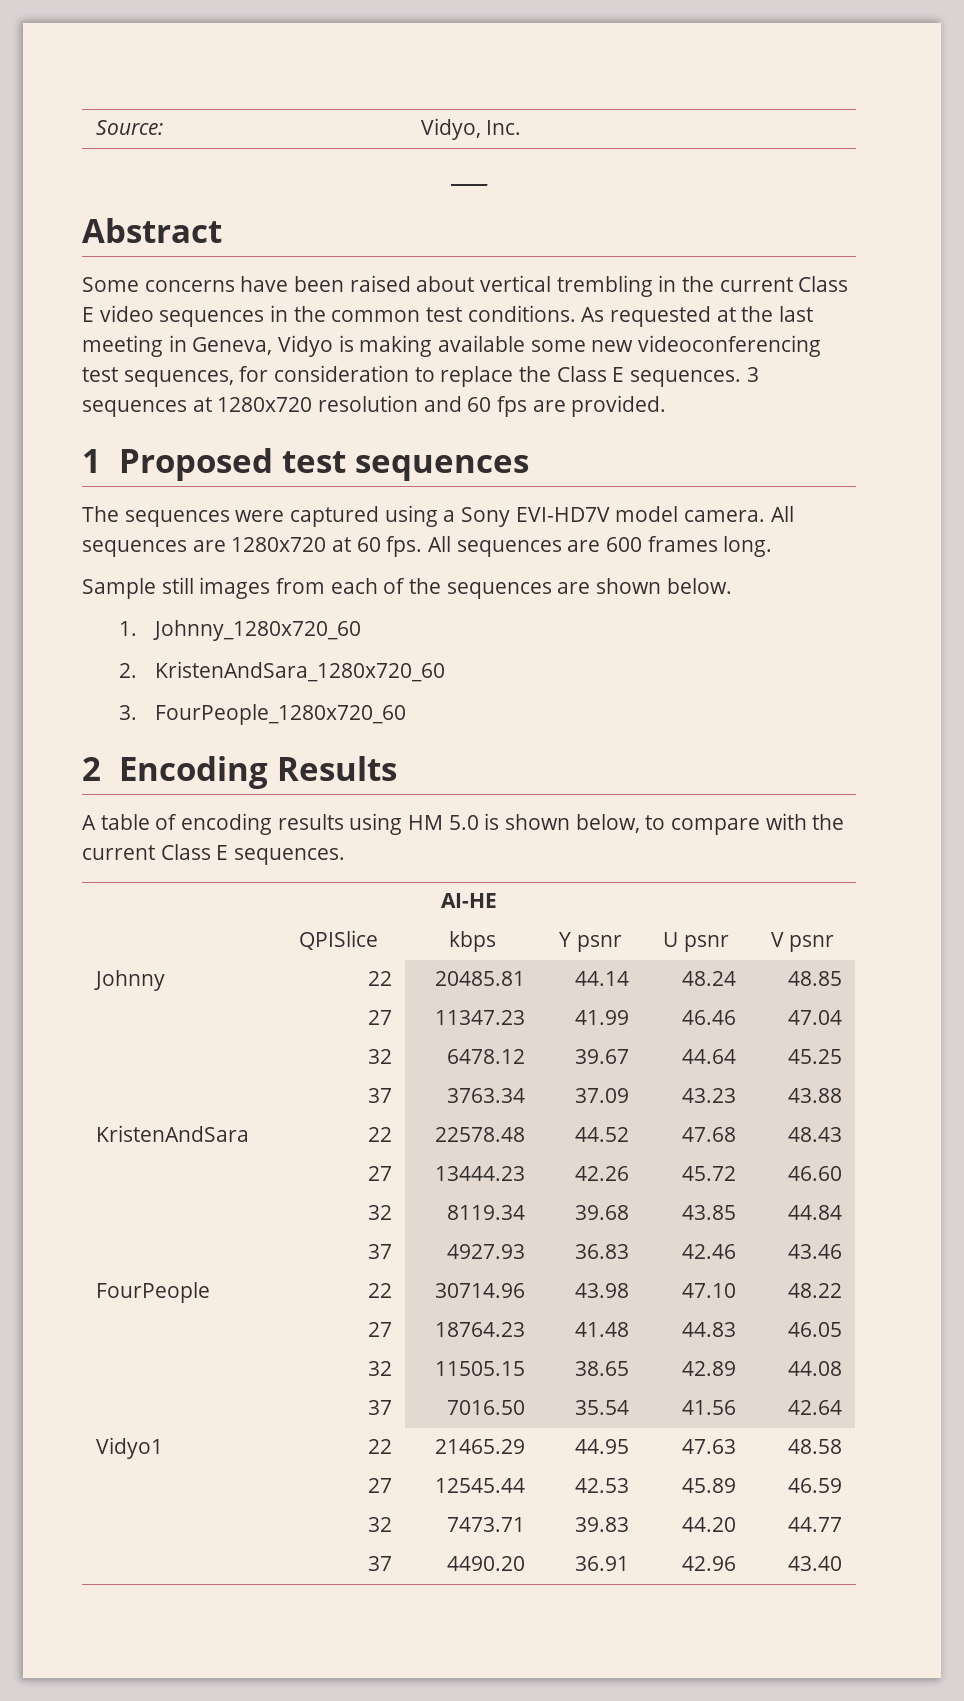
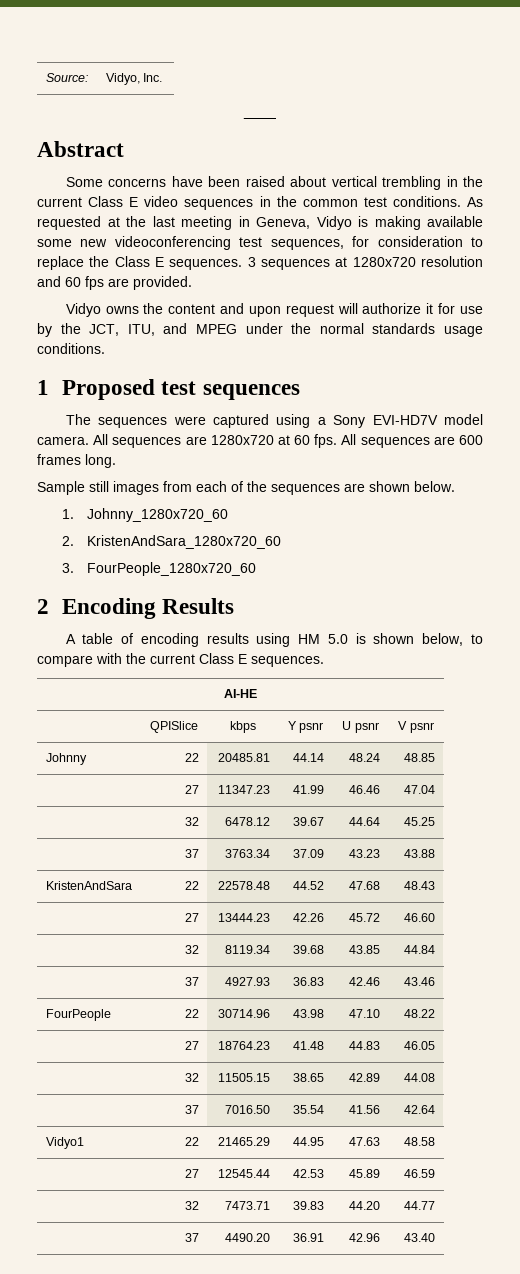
+ Vidyo owns the content and upon request will authorize it for use by the JCT, ITU, and MPEG under the normal standards usage conditions.

